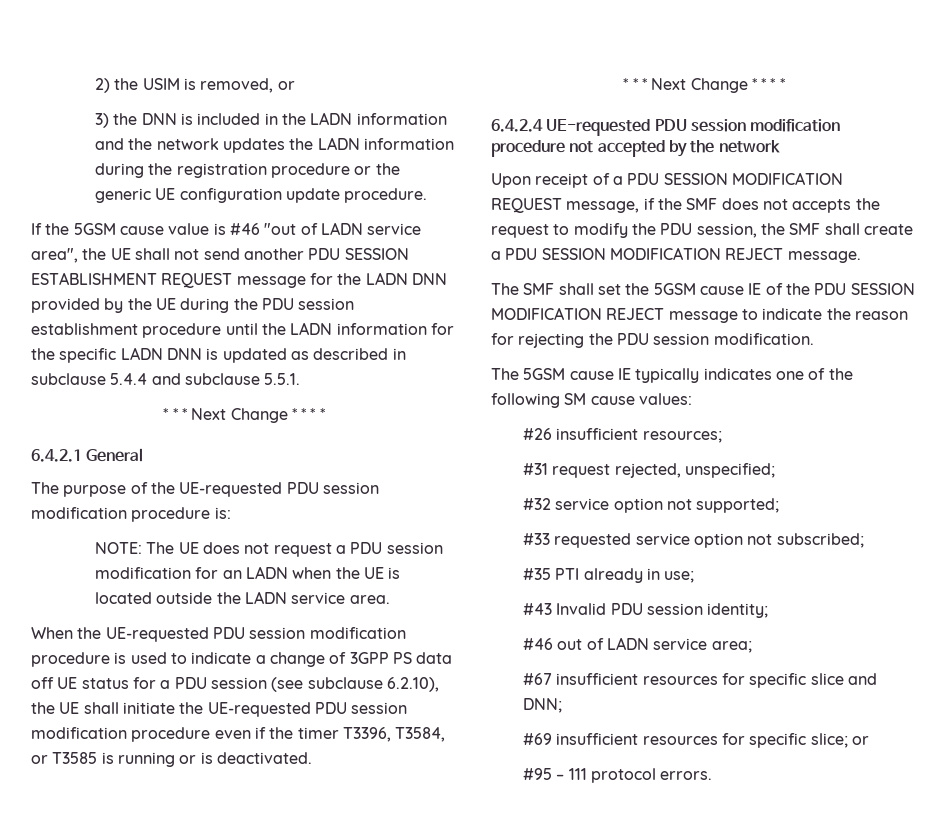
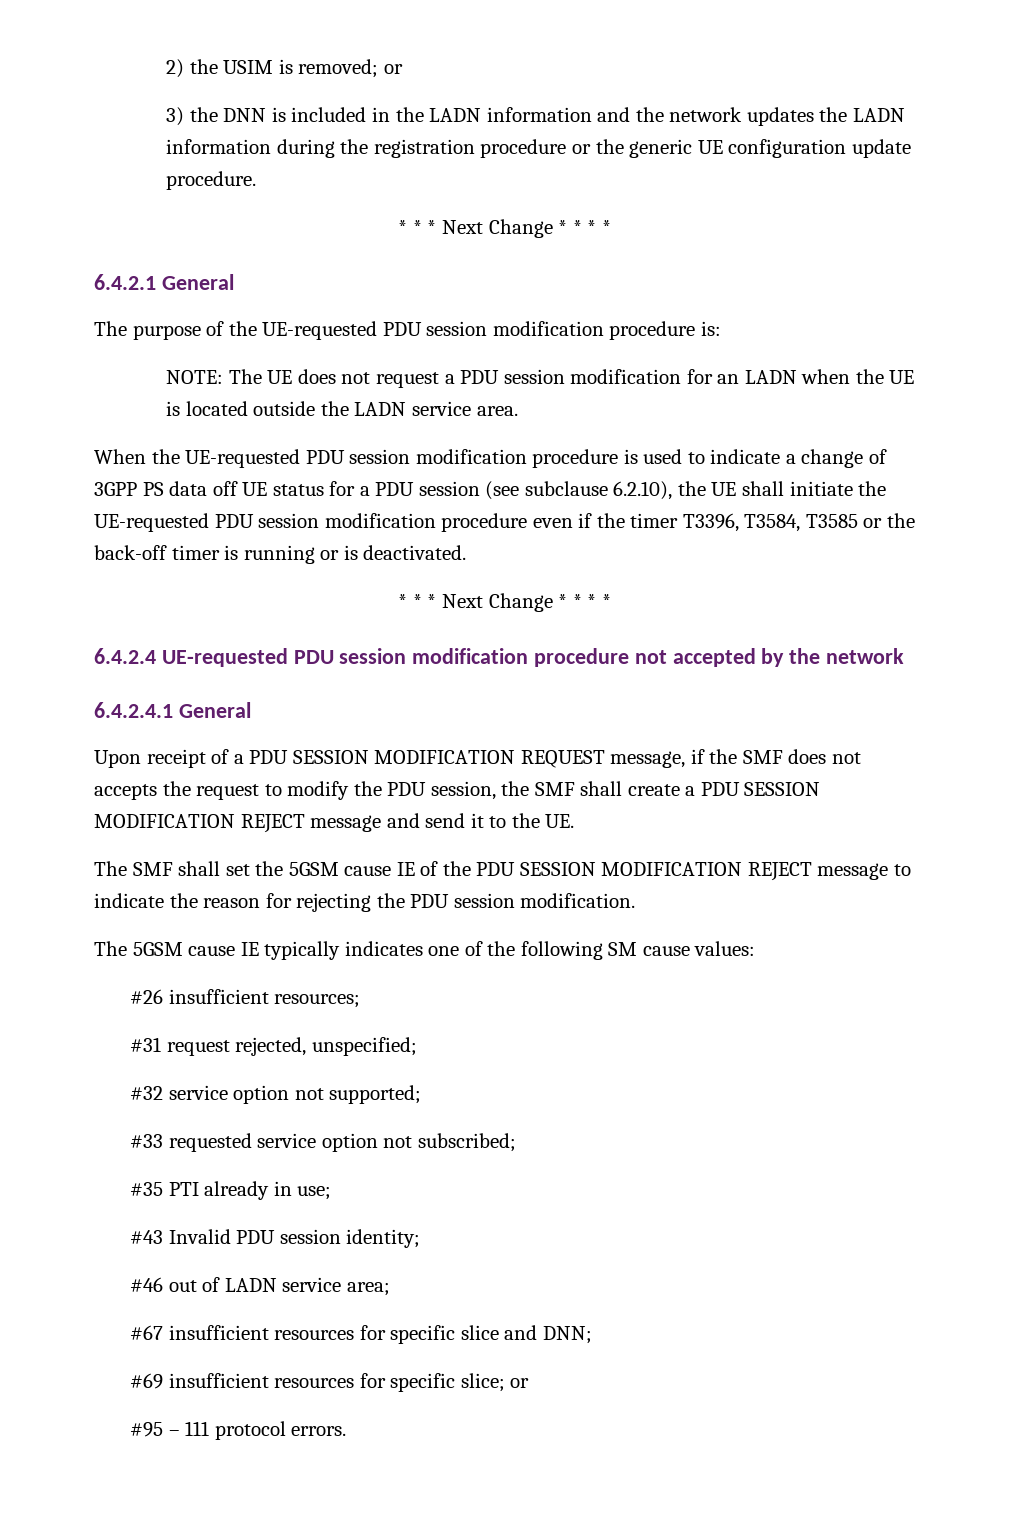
- 2) the USIM is removed, or
+ 2) the USIM is removed; or
- If the 5GSM cause value is #46 "out of LADN service area", the UE shall not send another PDU SESSION ESTABLISHMENT REQUEST message for the LADN DNN provided by the UE during the PDU session establishment procedure until the LADN information for the specific LADN DNN is updated as described in subclause 5.4.4 and subclause 5.5.1.
- When the UE-requested PDU session modification procedure is used to indicate a change of 3GPP PS data off UE status for a PDU session (see subclause 6.2.10), the UE shall initiate the UE-requested PDU session modification procedure even if the timer T3396, T3584, or T3585 is running or is deactivated.
+ When the UE-requested PDU session modification procedure is used to indicate a change of 3GPP PS data off UE status for a PDU session (see subclause 6.2.10), the UE shall initiate the UE-requested PDU session modification procedure even if the timer T3396, T3584, T3585 or the back-off timer is running or is deactivated.
+ 6.4.2.4.1 General
- Upon receipt of a PDU SESSION MODIFICATION REQUEST message, if the SMF does not accepts the request to modify the PDU session, the SMF shall create a PDU SESSION MODIFICATION REJECT message.
+ Upon receipt of a PDU SESSION MODIFICATION REQUEST message, if the SMF does not accepts the request to modify the PDU session, the SMF shall create a PDU SESSION MODIFICATION REJECT message and send it to the UE.

